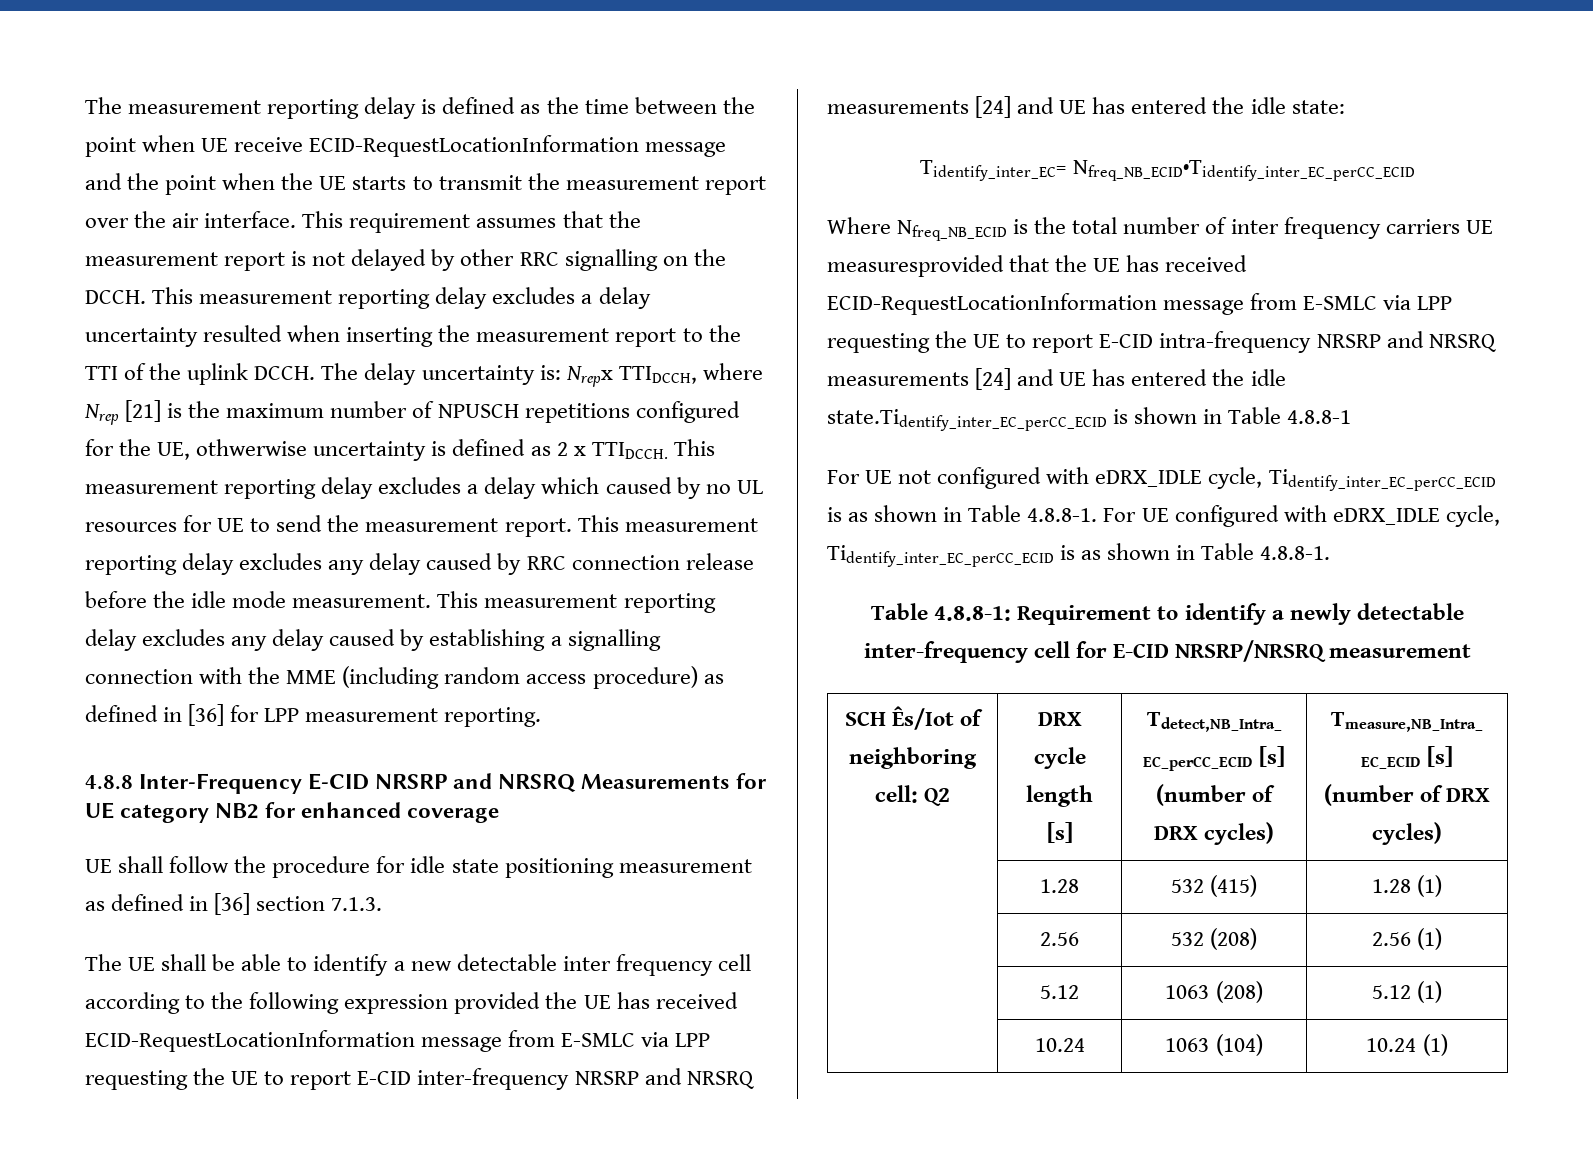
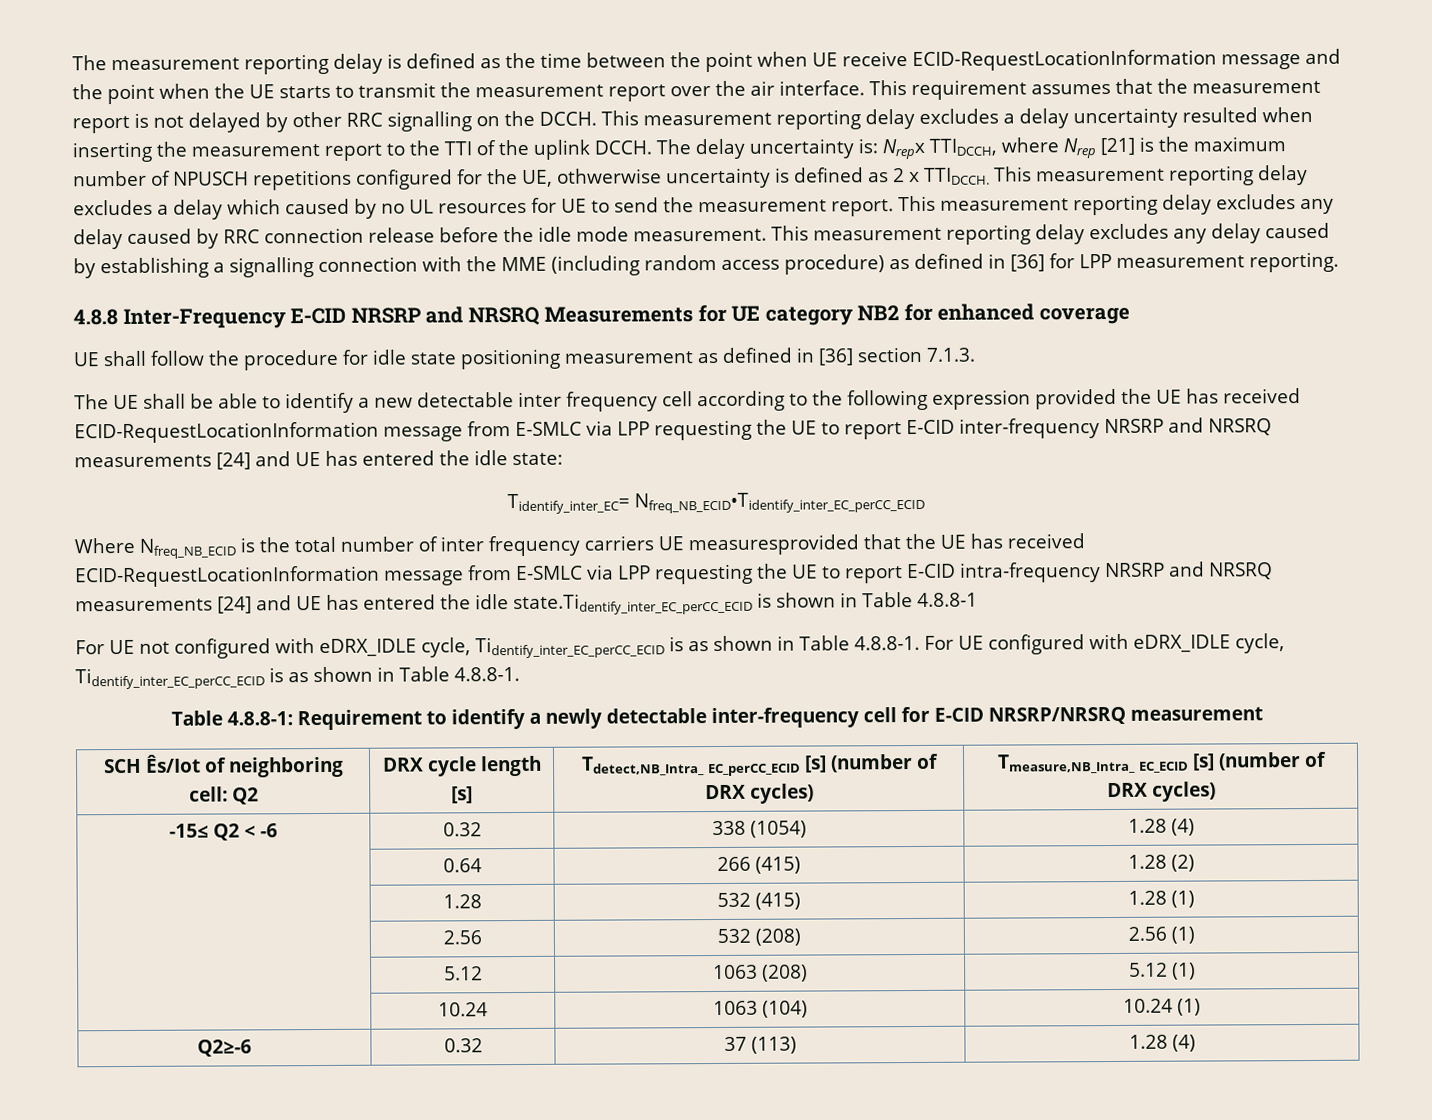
+ -15≤ Q2 < -6 | 0.32 | 338 (1054) | 1.28 (4)
+ | 0.64 | 266 (415) | 1.28 (2)
+ Q2≥-6 | 0.32 | 37 (113) | 1.28 (4)

